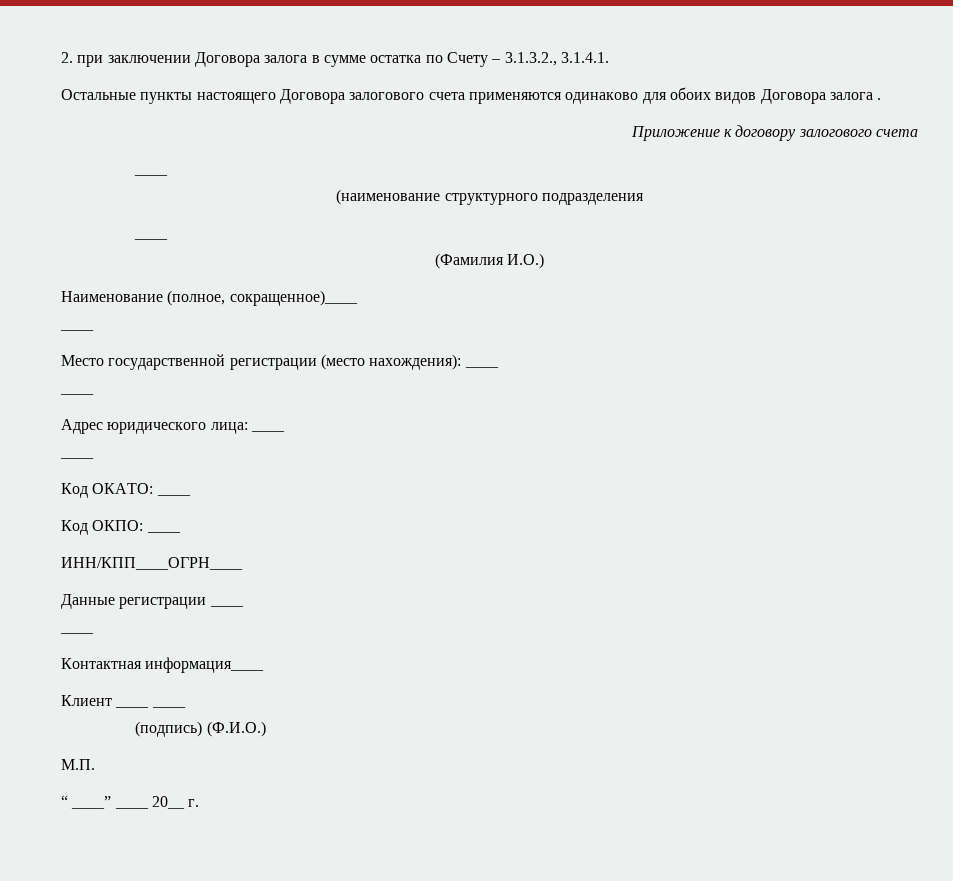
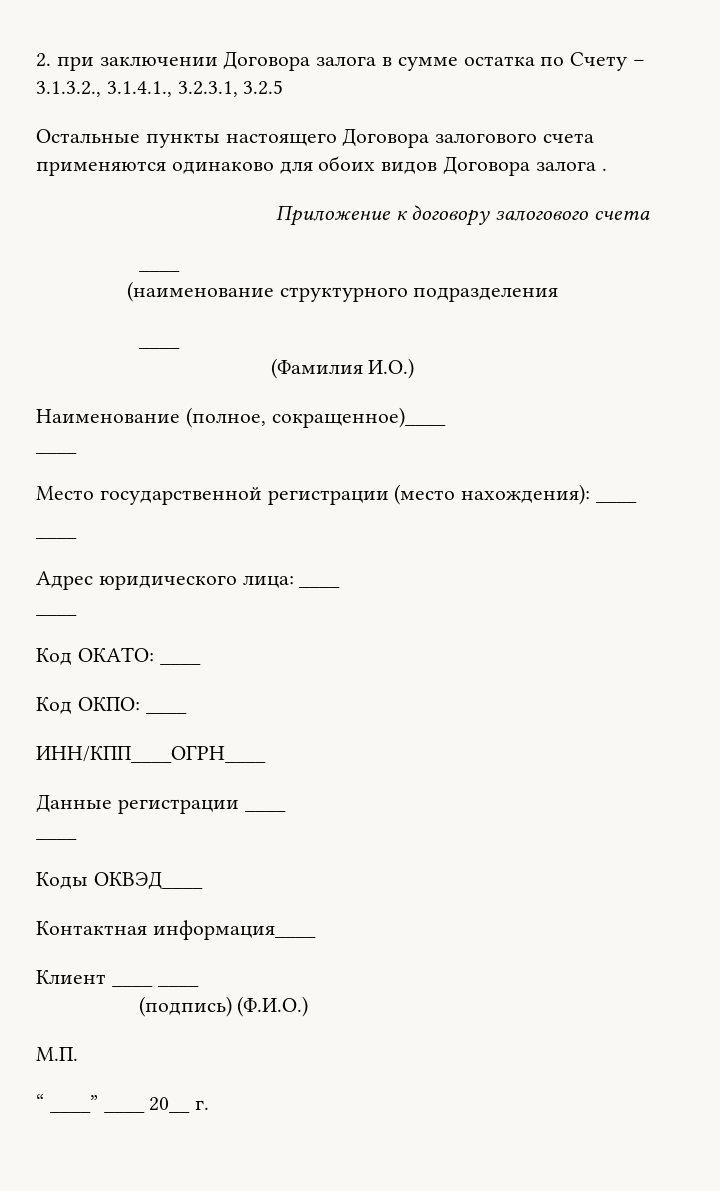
- 2. при заключении Договора залога в сумме остатка по Счету – 3.1.3.2., 3.1.4.1.
+ 2. при заключении Договора залога в сумме остатка по Счету – 3.1.3.2., 3.1.4.1., 3.2.3.1, 3.2.5
+ Коды ОКВЭД____

